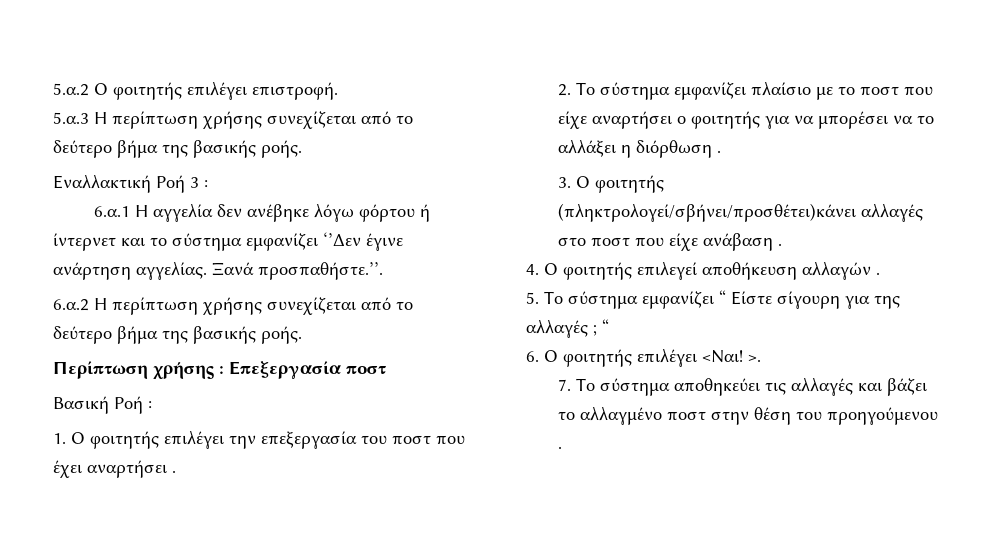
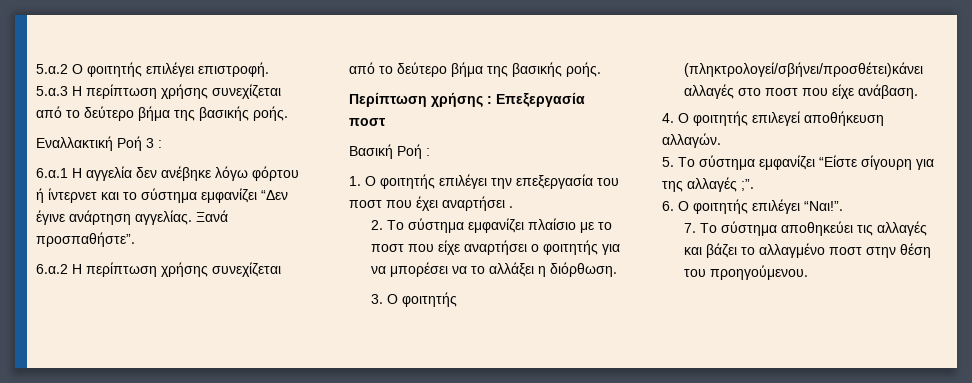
- 6.α.1 Η αγγελία δεν ανέβηκε λόγω φόρτου ή ίντερνετ και το σύστημα εμφανίζει ‘’Δεν έγινε ανάρτηση αγγελίας.
+ 6.α.1 Η αγγελία δεν ανέβηκε λόγω φόρτου ή ίντερνετ και το σύστημα εμφανίζει “Δεν έγινε ανάρτηση αγγελίας.
- Ξανά προσπαθήστε.’’.
+ Ξανά προσπαθήστε”.
- 2. Το σύστημα εμφανίζει πλαίσιο με το ποστ που είχε αναρτήσει ο φοιτητής για να μπορέσει να το αλλάξει η διόρθωση .
+ 2. Το σύστημα εμφανίζει πλαίσιο με το ποστ που είχε αναρτήσει ο φοιτητής για να μπορέσει να το αλλάξει η διόρθωση.
- 3. Ο φοιτητής (πληκτρολογεί/σβήνει/προσθέτει)κάνει αλλαγές στο ποστ που είχε ανάβαση .
+ 3. Ο φοιτητής (πληκτρολογεί/σβήνει/προσθέτει)κάνει αλλαγές στο ποστ που είχε ανάβαση.
- 4. Ο φοιτητής επιλεγεί αποθήκευση αλλαγών .
+ 4. Ο φοιτητής επιλεγεί αποθήκευση αλλαγών.
- 5. Το σύστημα εμφανίζει “ Είστε σίγουρη για της αλλαγές ; “
+ 5. Το σύστημα εμφανίζει “Είστε σίγουρη για της αλλαγές ;”.
- 6. Ο φοιτητής επιλέγει <Ναι! >.
+ 6. Ο φοιτητής επιλέγει “Ναι!”.
- 7. Το σύστημα αποθηκεύει τις αλλαγές και βάζει το αλλαγμένο ποστ στην θέση του προηγούμενου .
+ 7. Το σύστημα αποθηκεύει τις αλλαγές και βάζει το αλλαγμένο ποστ στην θέση του προηγούμενου.

